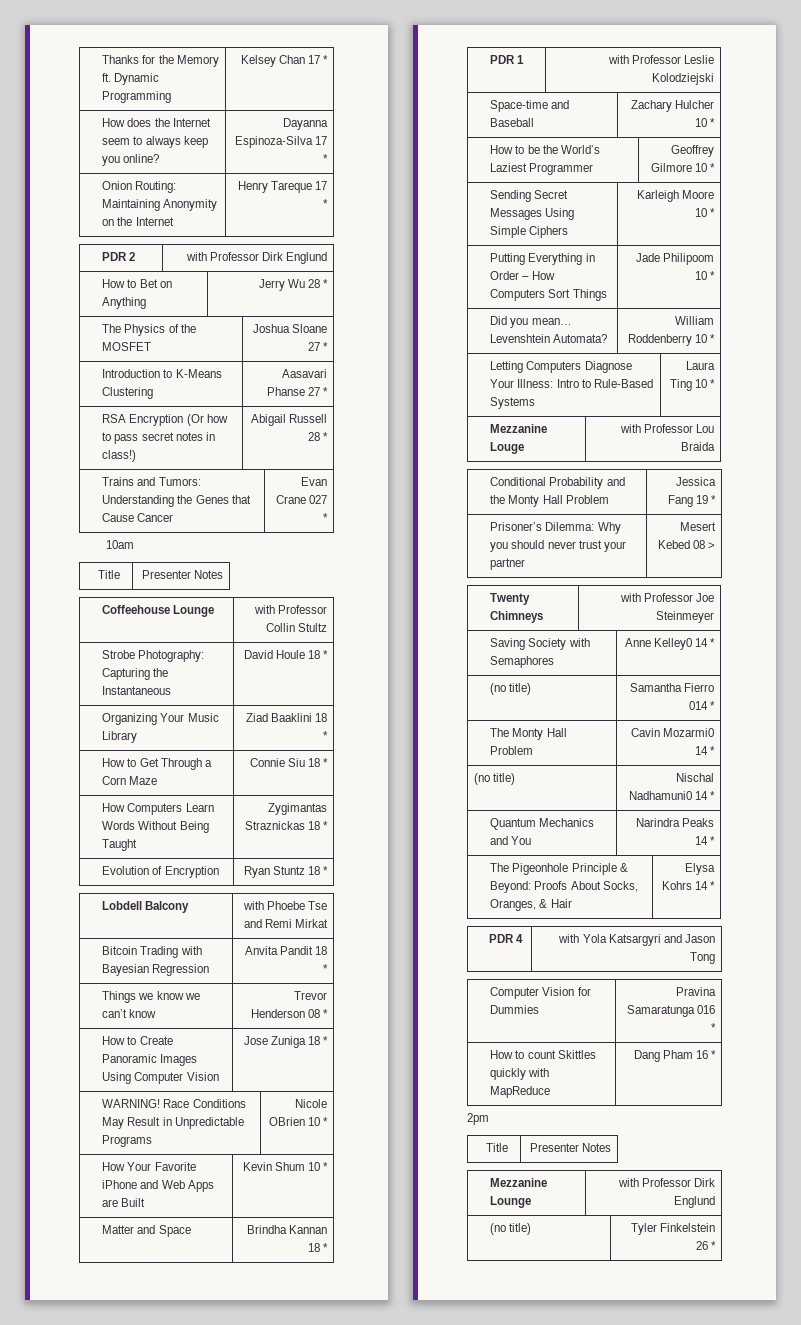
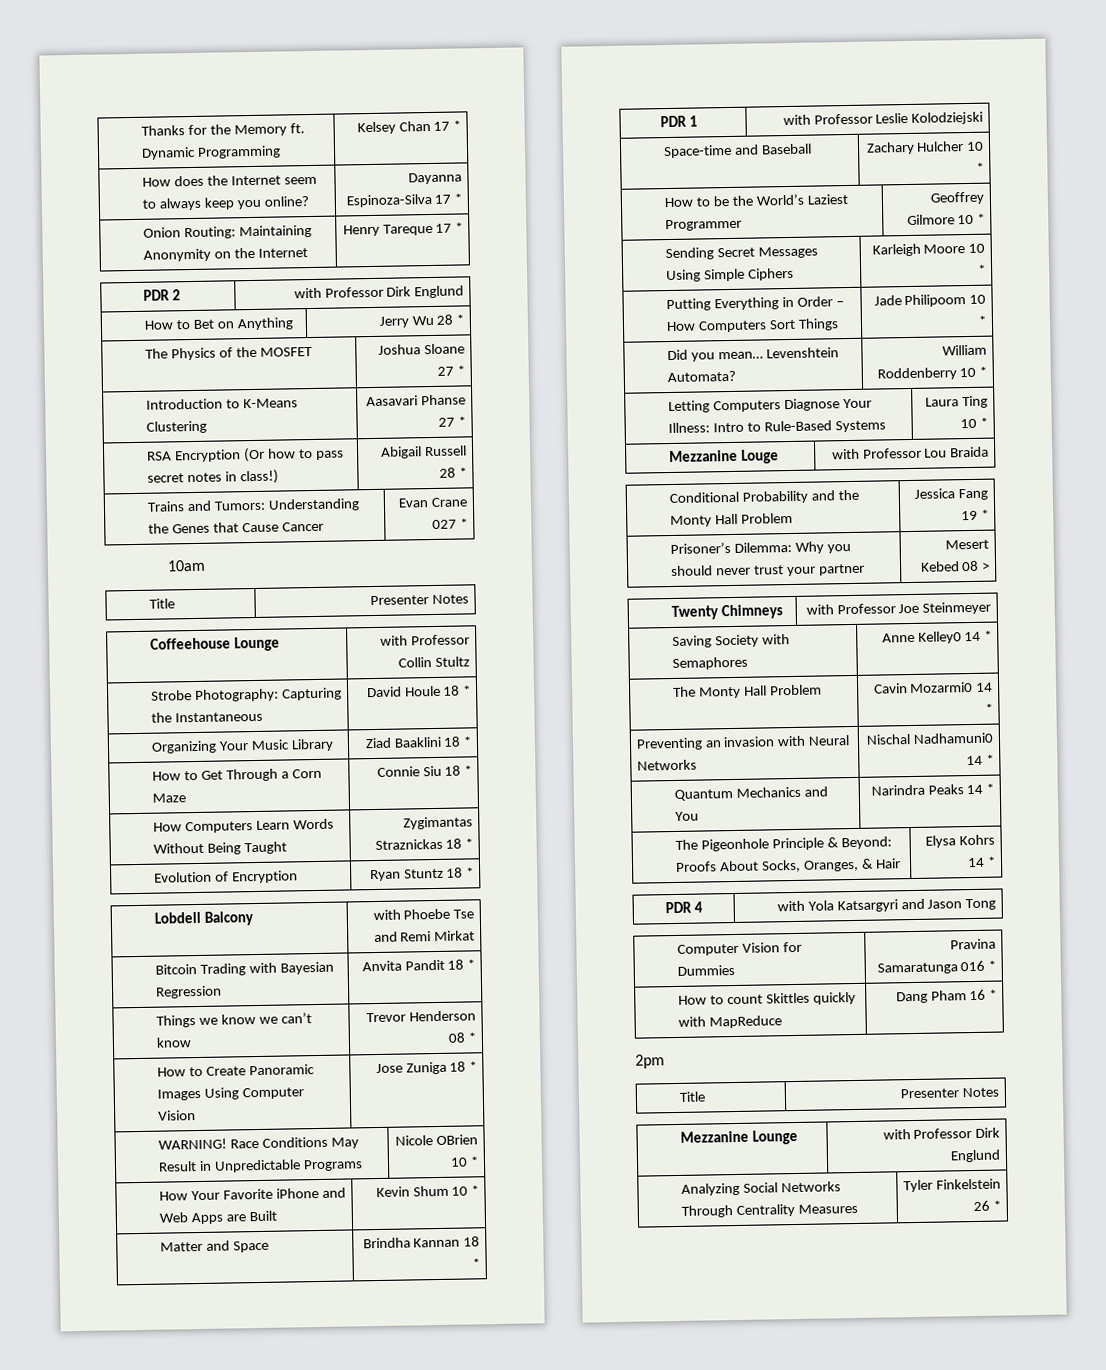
- (no title) | Samantha Fierro 014 *
- (no title) | Nischal Nadhamuni0 14 *
+ Preventing an invasion with Neural Networks | Nischal Nadhamuni0 14 *
- (no title) | Tyler Finkelstein 26 *
+ Analyzing Social Networks Through Centrality Measures | Tyler Finkelstein 26 *

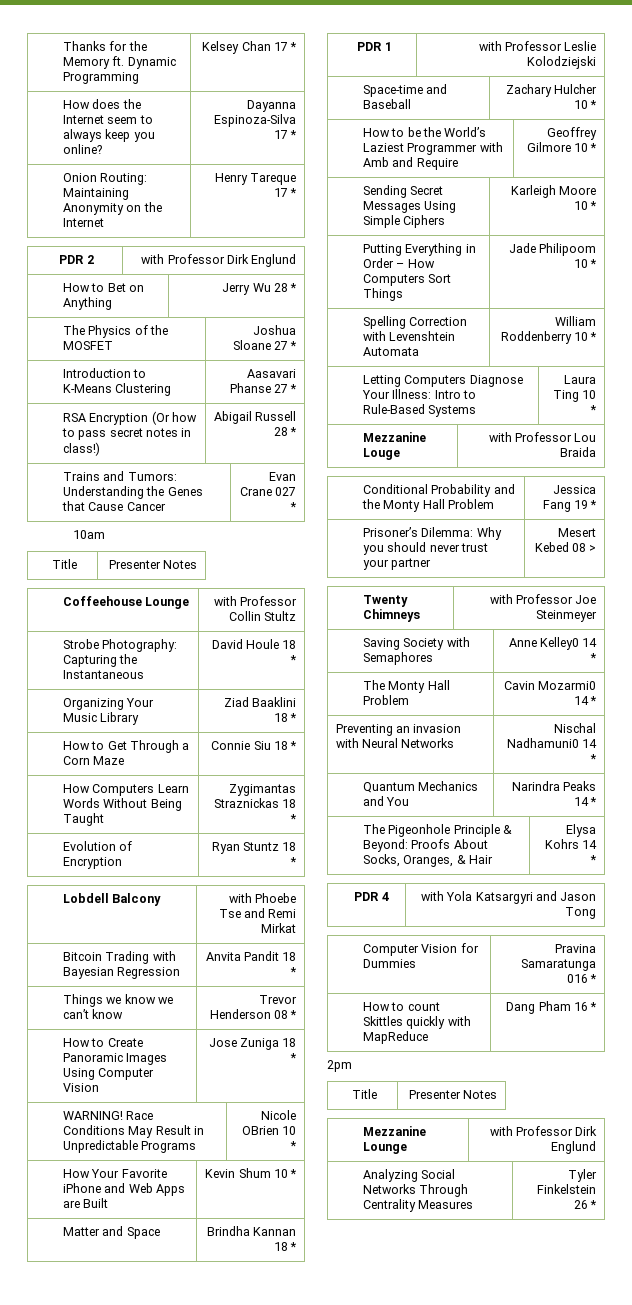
- How to be the World’s Laziest Programmer | Geoffrey Gilmore 10 *
+ How to be the World’s Laziest Programmer with Amb and Require | Geoffrey Gilmore 10 *
- Did you mean… Levenshtein Automata? | William Roddenberry 10 *
+ Spelling Correction with Levenshtein Automata | William Roddenberry 10 *

